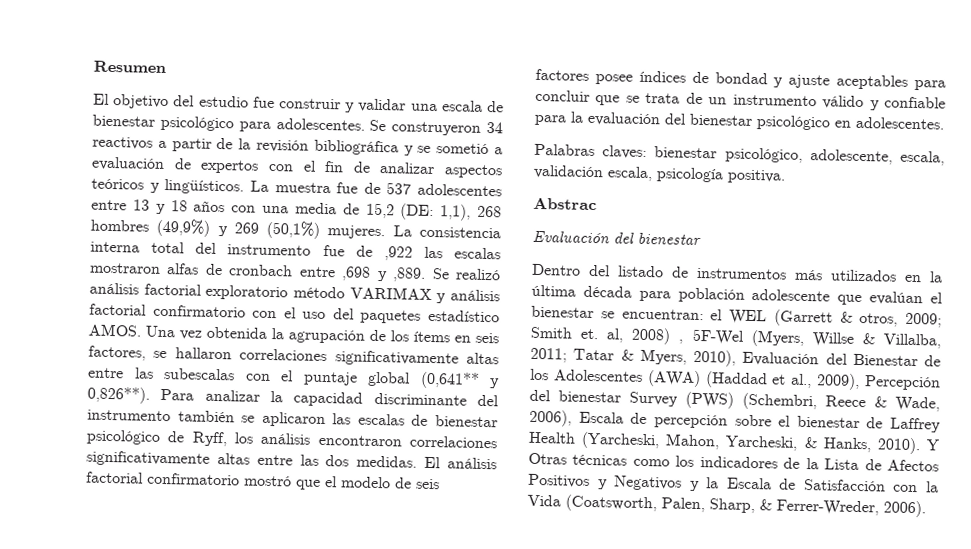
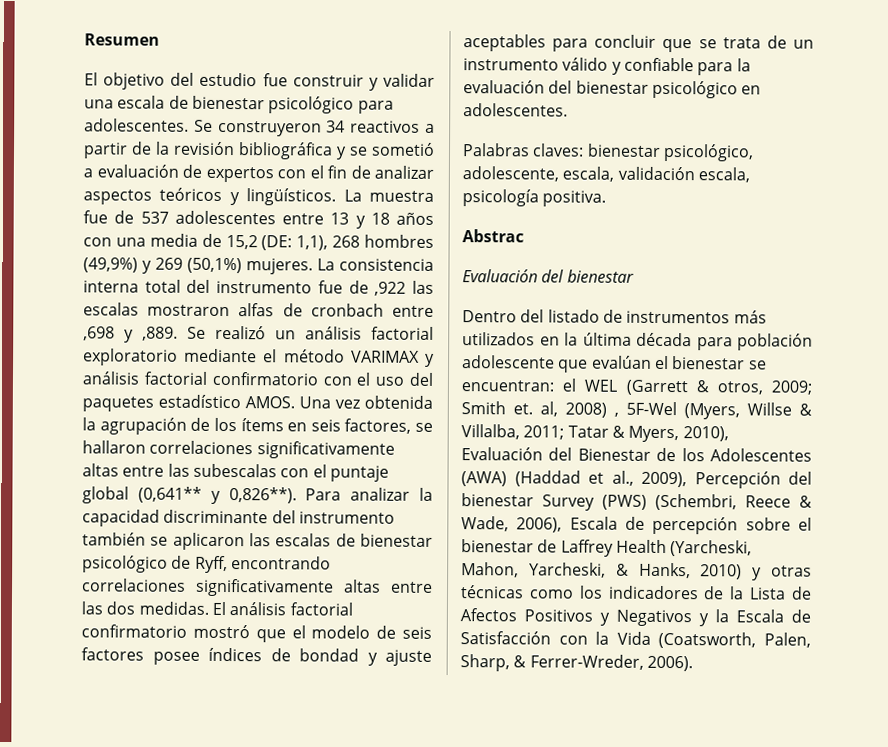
- Se realizó análisis factorial exploratorio método VARIMAX y análisis factorial confirmatorio con el uso del paquetes estadístico AMOS.
+ Se realizó un análisis factorial exploratorio mediante el método VARIMAX y análisis factorial confirmatorio con el uso del paquetes estadístico AMOS.
- Para analizar la capacidad discriminante del instrumento también se aplicaron las escalas de bienestar psicológico de Ryff, los análisis encontraron correlaciones significativamente altas entre las dos medidas.
+ Para analizar la capacidad discriminante del instrumento también se aplicaron las escalas de bienestar psicológico de Ryff, encontrando correlaciones significativamente altas entre las dos medidas.
- Tatar & Myers, 2010), Evaluación del Bienestar de los Adolescentes (AWA) (Haddad et al., 2009), Percepción del bienestar Survey (PWS) (Schembri, Reece & Wade, 2006), Escala de percepción sobre el bienestar de Laffrey Health (Yarcheski, Mahon, Yarcheski, & Hanks, 2010). Y Otras técnicas como los indicadores de la Lista de Afectos Positivos y Negativos y la Escala de Satisfacción con la Vida (Coatsworth, Palen, Sharp, & Ferrer-Wreder, 2006).
+ Tatar & Myers, 2010), Evaluación del Bienestar de los Adolescentes (AWA) (Haddad et al., 2009), Percepción del bienestar Survey (PWS) (Schembri, Reece & Wade, 2006), Escala de percepción sobre el bienestar de Laffrey Health (Yarcheski, Mahon, Yarcheski, & Hanks, 2010) y otras técnicas como los indicadores de la Lista de Afectos Positivos y Negativos y la Escala de Satisfacción con la Vida (Coatsworth, Palen, Sharp, & Ferrer-Wreder, 2006).

